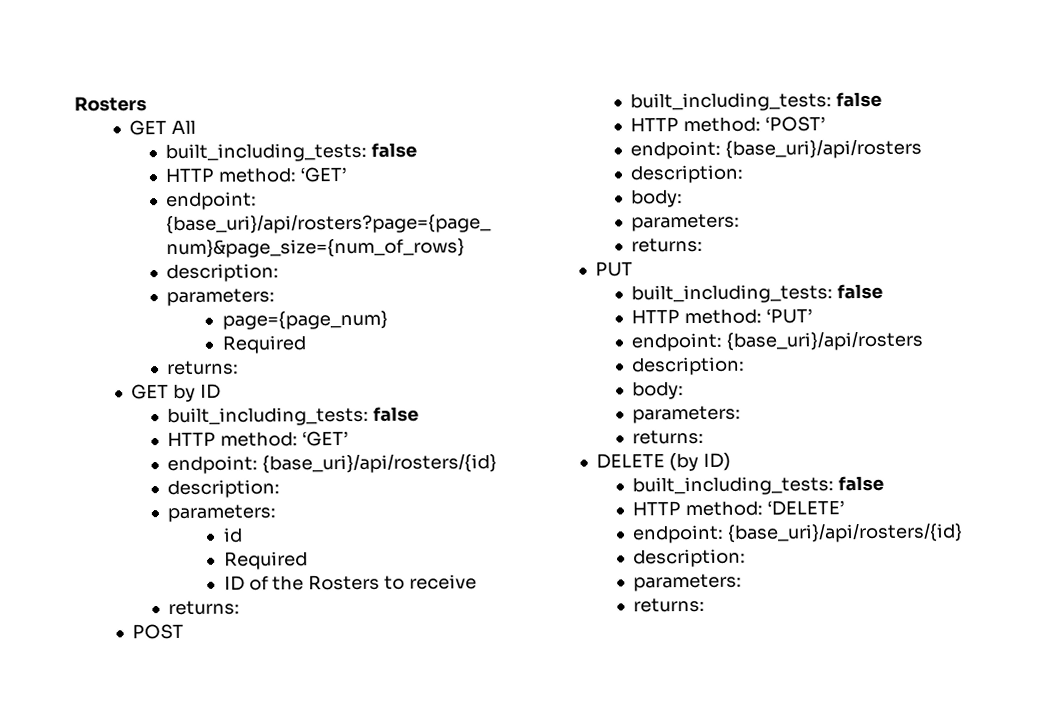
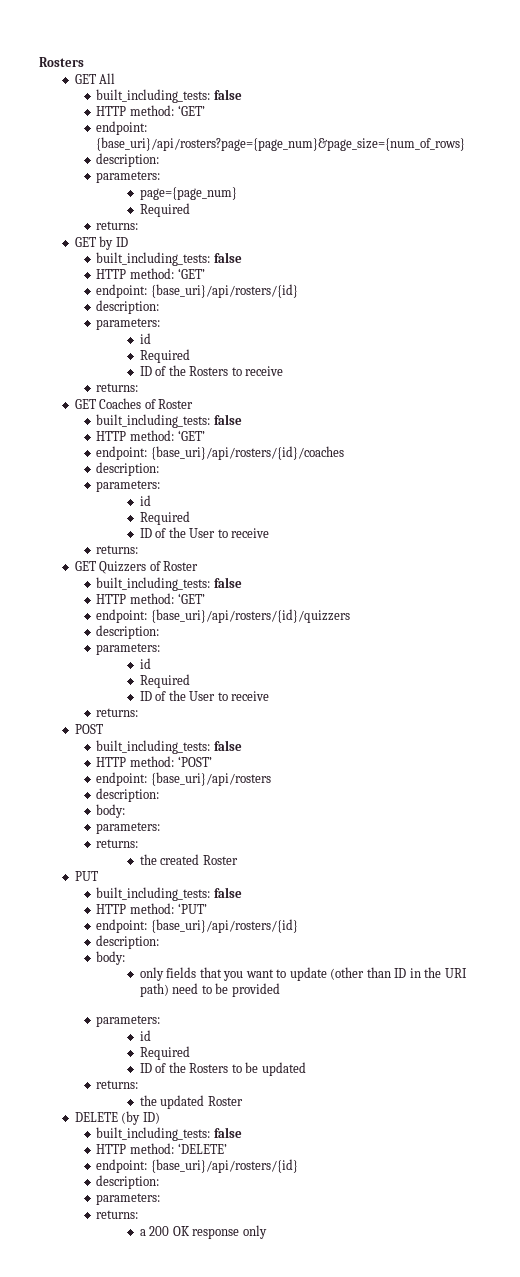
+ GET Coaches of Roster
+ built_including_tests: false
+ HTTP method: ‘GET’
+ endpoint: {base_uri}/api/rosters/{id}/coaches
+ description:
+ parameters:
+ id
+ Required
+ ID of the User to receive
+ returns:
+ GET Quizzers of Roster
+ built_including_tests: false
+ HTTP method: ‘GET’
+ endpoint: {base_uri}/api/rosters/{id}/quizzers
+ description:
+ parameters:
+ id
+ Required
+ ID of the User to receive
+ returns:
+ the created Roster
  HTTP method: ‘PUT’
- endpoint: {base_uri}/api/rosters
+ endpoint: {base_uri}/api/rosters/{id}
  description:
  body:
+ only fields that you want to update (other than ID in the URI path) need to be provided
  parameters:
+ id
+ Required
+ ID of the Rosters to be updated
  returns:
+ the updated Roster
+ a 200 OK response only

